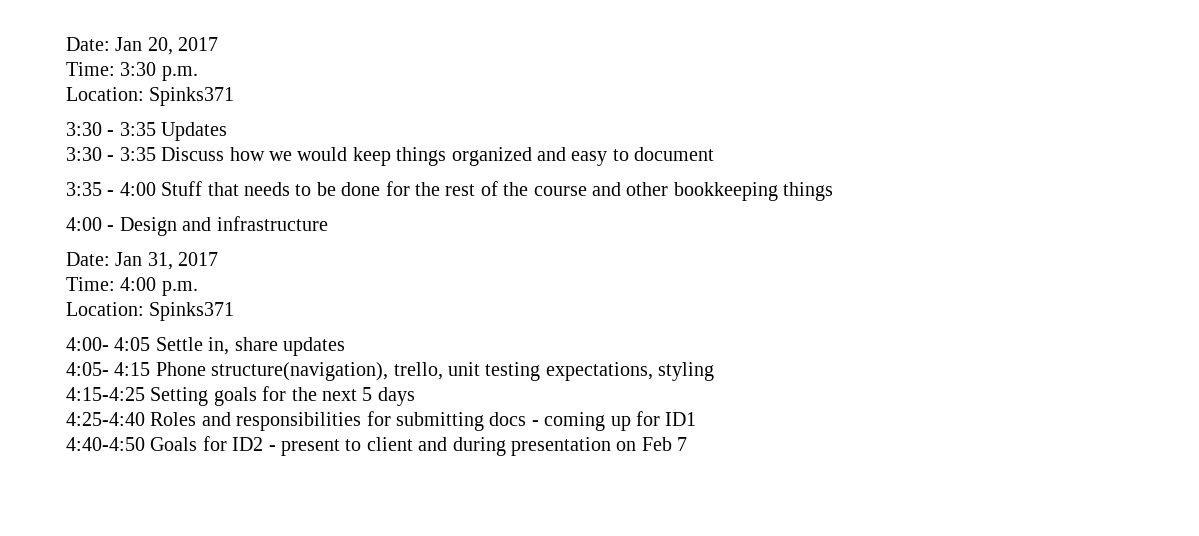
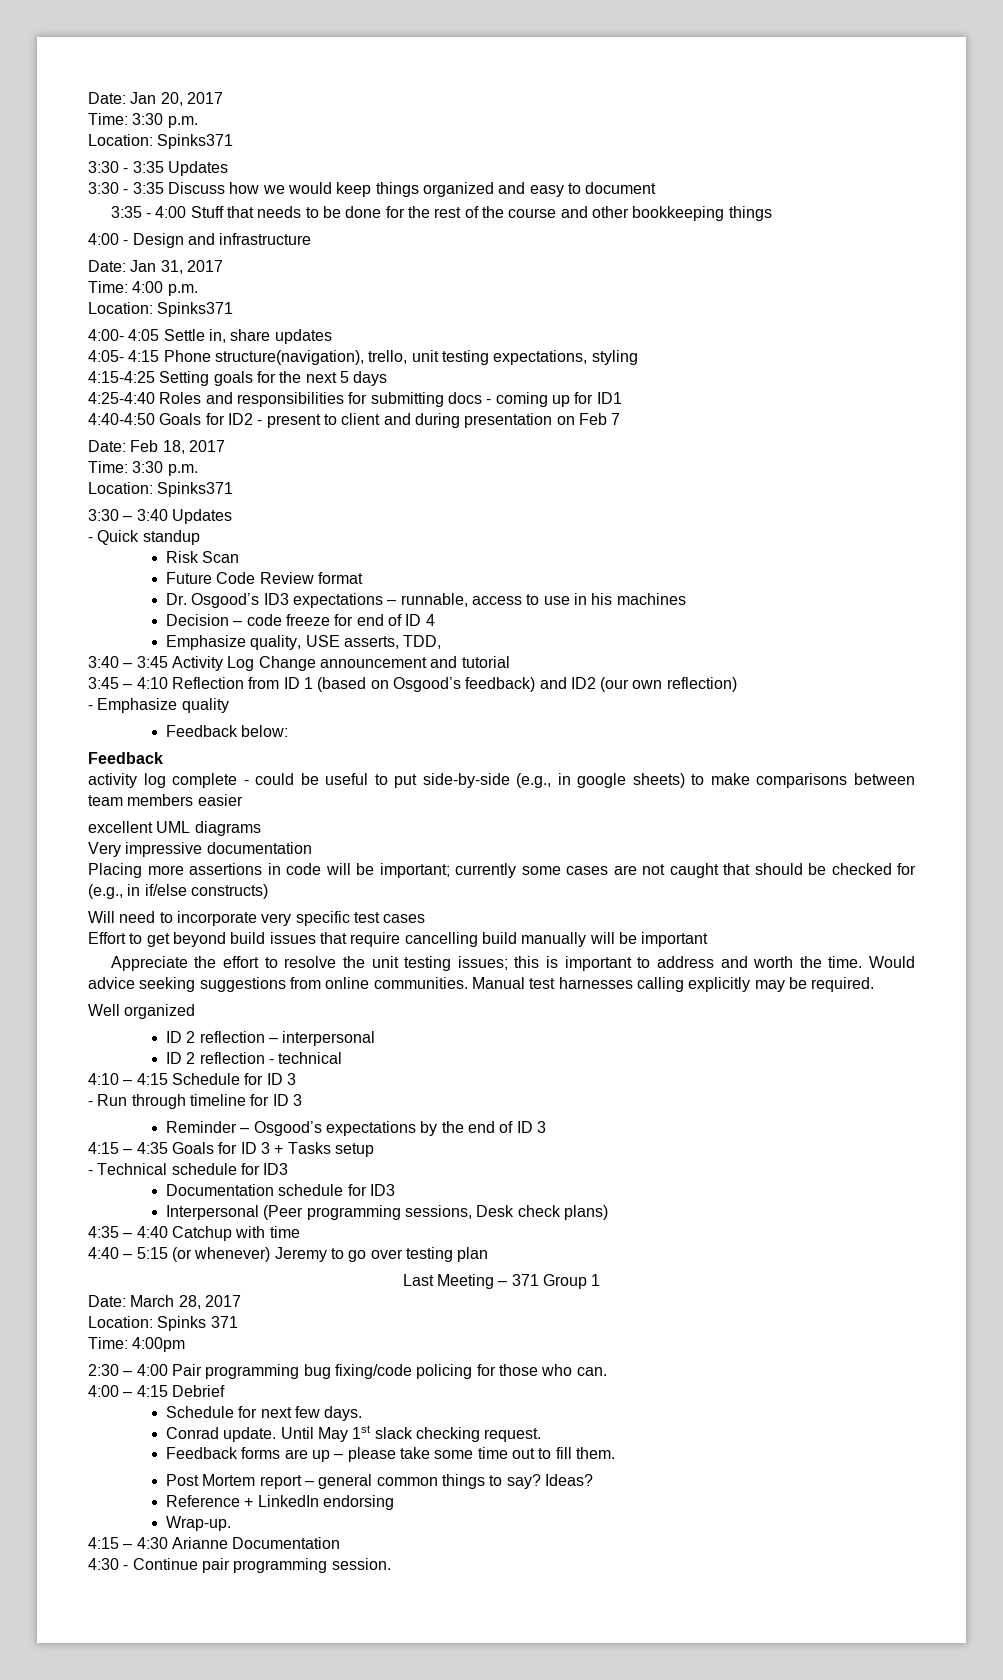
+ Date: Feb 18, 2017
+ Time: 3:30 p.m.
+ Location: Spinks371
+ 3:30 – 3:40 Updates
+ - Quick standup
+ Risk Scan
+ Future Code Review format
+ Dr. Osgood’s ID3 expectations – runnable, access to use in his machines
+ Decision – code freeze for end of ID 4
+ Emphasize quality, USE asserts, TDD,
+ 3:40 – 3:45 Activity Log Change announcement and tutorial
+ 3:45 – 4:10 Reflection from ID 1 (based on Osgood’s feedback) and ID2 (our own reflection)
+ - Emphasize quality
+ Feedback below:
+ Feedback
+ activity log complete - could be useful to put side-by-side (e.g., in google sheets) to make comparisons between team members easier
+ excellent UML diagrams
+ Very impressive documentation
+ Placing more assertions in code will be important; currently some cases are not caught that should be checked for (e.g., in if/else constructs)
+ Will need to incorporate very specific test cases
+ Effort to get beyond build issues that require cancelling build manually will be important
+ Appreciate the effort to resolve the unit testing issues; this is important to address and worth the time. Would advice seeking suggestions from online communities. Manual test harnesses calling explicitly may be required.
+ Well organized
+ ID 2 reflection – interpersonal
+ ID 2 reflection - technical
+ 4:10 – 4:15 Schedule for ID 3
+ - Run through timeline for ID 3
+ Reminder – Osgood’s expectations by the end of ID 3
+ 4:15 – 4:35 Goals for ID 3 + Tasks setup
+ - Technical schedule for ID3
+ Documentation schedule for ID3
+ Interpersonal (Peer programming sessions, Desk check plans)
+ 4:35 – 4:40 Catchup with time
+ 4:40 – 5:15 (or whenever) Jeremy to go over testing plan
+ Last Meeting – 371 Group 1
+ Date: March 28, 2017
+ Location: Spinks 371
+ Time: 4:00pm
+ 2:30 – 4:00 Pair programming bug fixing/code policing for those who can.
+ 4:00 – 4:15 Debrief
+ Schedule for next few days.
+ Conrad update. Until May 1st slack checking request.
+ Feedback forms are up – please take some time out to fill them.
+ Post Mortem report – general common things to say? Ideas?
+ Reference + LinkedIn endorsing
+ Wrap-up.
+ 4:15 – 4:30 Arianne Documentation
+ 4:30 - Continue pair programming session.

